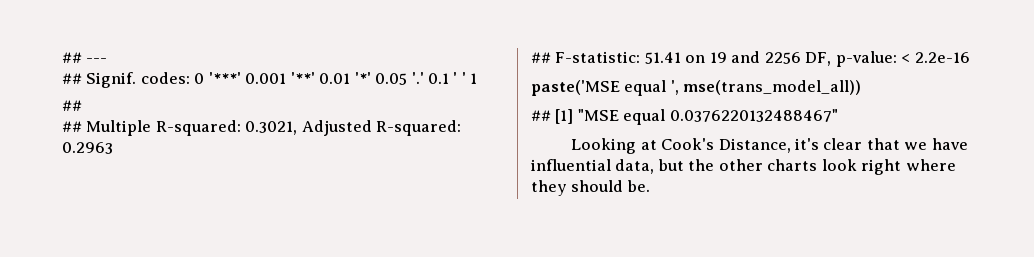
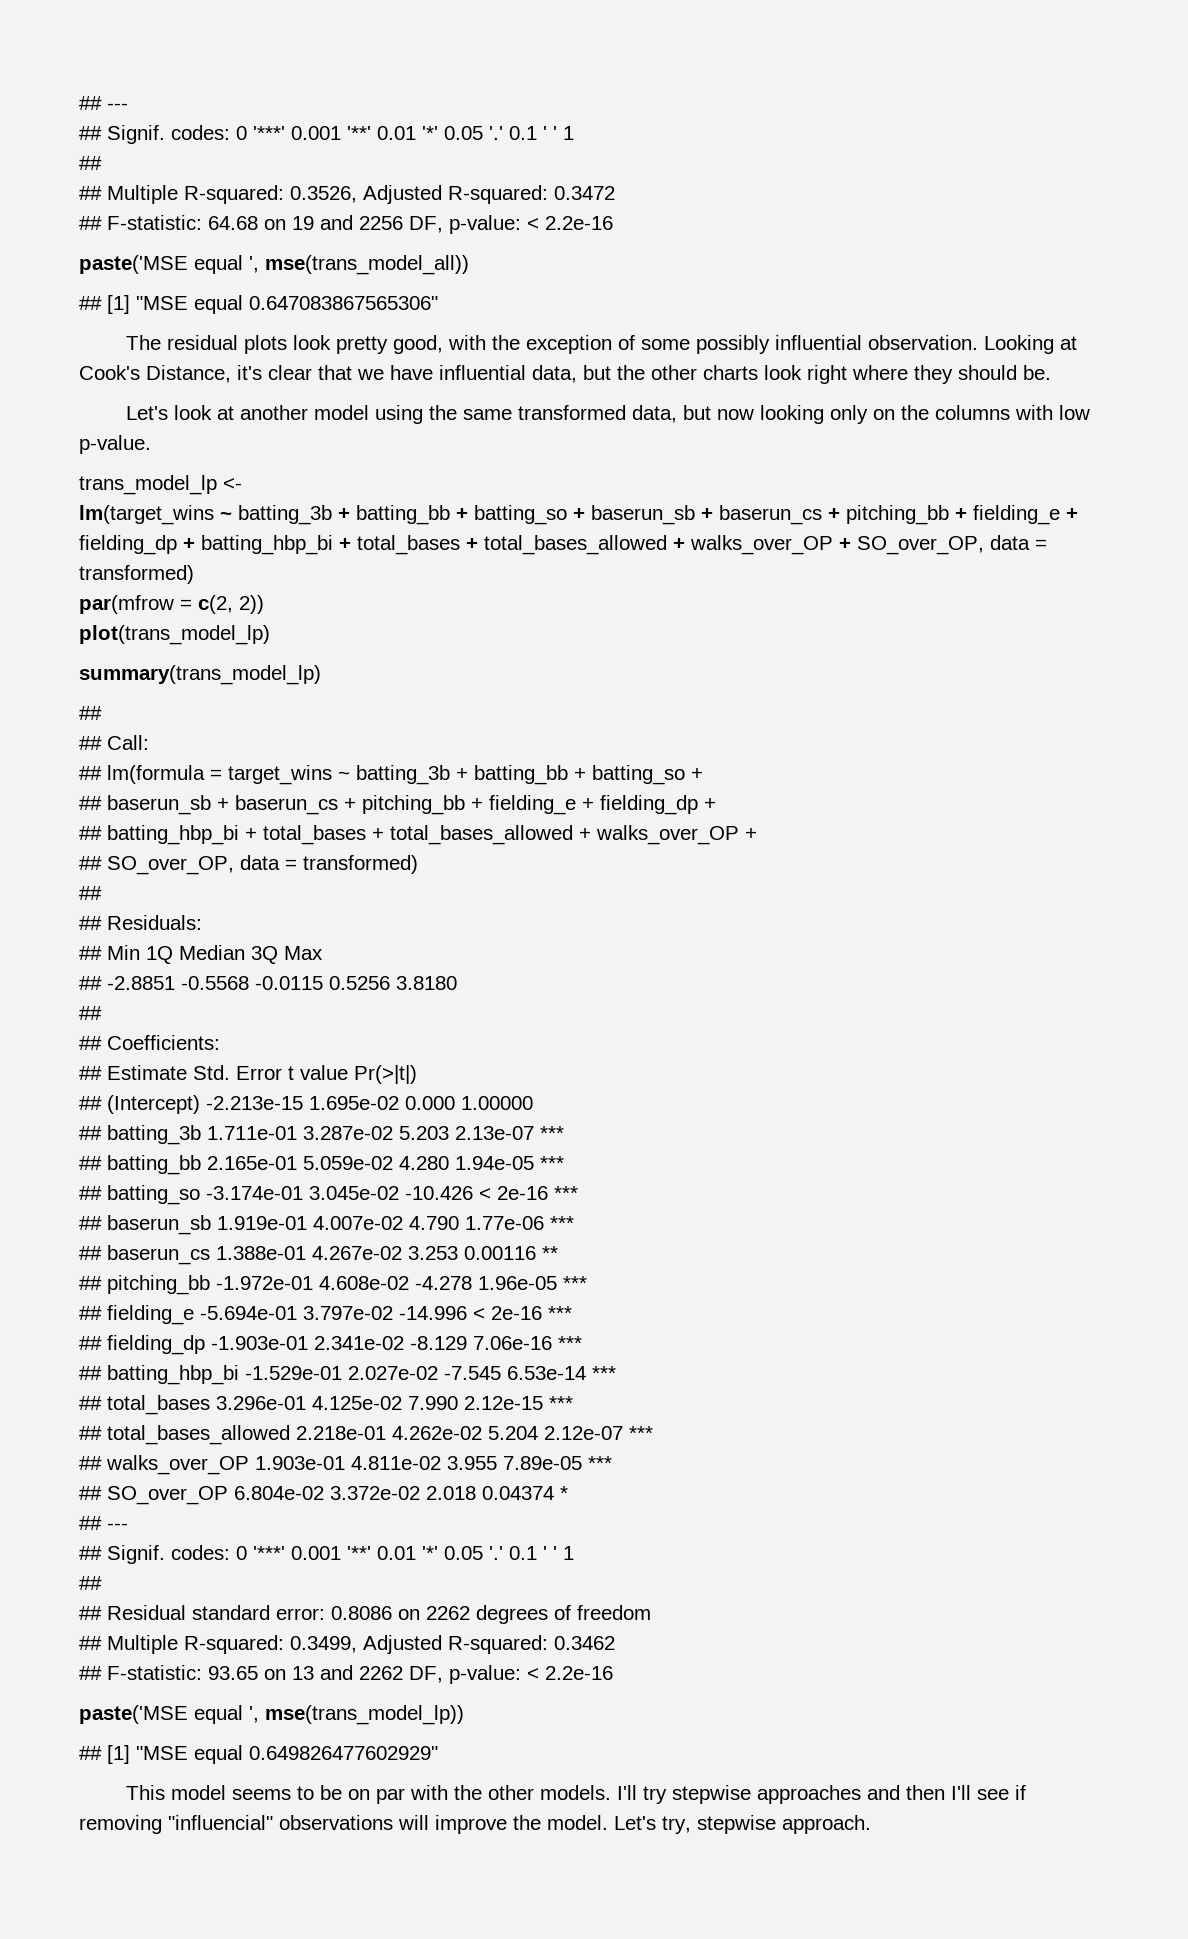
- ## Multiple R-squared: 0.3021, Adjusted R-squared: 0.2963
- ## F-statistic: 51.41 on 19 and 2256 DF, p-value: < 2.2e-16
+ ## Multiple R-squared: 0.3526, Adjusted R-squared: 0.3472
+ ## F-statistic: 64.68 on 19 and 2256 DF, p-value: < 2.2e-16
- ## [1] "MSE equal 0.0376220132488467"
- Looking at Cook's Distance, it's clear that we have influential data, but the other charts look right where they should be.
+ ## [1] "MSE equal 0.647083867565306"
+ The residual plots look pretty good, with the exception of some possibly influential observation. Looking at Cook's Distance, it's clear that we have influential data, but the other charts look right where they should be.
+ Let's look at another model using the same transformed data, but now looking only on the columns with low p-value.
+ trans_model_lp <-
+ lm(target_wins ~ batting_3b + batting_bb + batting_so + baserun_sb + baserun_cs + pitching_bb + fielding_e + fielding_dp + batting_hbp_bi + total_bases + total_bases_allowed + walks_over_OP + SO_over_OP, data = transformed)
+ par(mfrow = c(2, 2))
+ plot(trans_model_lp)
+ summary(trans_model_lp)
+ ##
+ ## Call:
+ ## lm(formula = target_wins ~ batting_3b + batting_bb + batting_so +
+ ## baserun_sb + baserun_cs + pitching_bb + fielding_e + fielding_dp +
+ ## batting_hbp_bi + total_bases + total_bases_allowed + walks_over_OP +
+ ## SO_over_OP, data = transformed)
+ ##
+ ## Residuals:
+ ## Min 1Q Median 3Q Max
+ ## -2.8851 -0.5568 -0.0115 0.5256 3.8180
+ ##
+ ## Coefficients:
+ ## Estimate Std. Error t value Pr(>|t|)
+ ## (Intercept) -2.213e-15 1.695e-02 0.000 1.00000
+ ## batting_3b 1.711e-01 3.287e-02 5.203 2.13e-07 ***
+ ## batting_bb 2.165e-01 5.059e-02 4.280 1.94e-05 ***
+ ## batting_so -3.174e-01 3.045e-02 -10.426 < 2e-16 ***
+ ## baserun_sb 1.919e-01 4.007e-02 4.790 1.77e-06 ***
+ ## baserun_cs 1.388e-01 4.267e-02 3.253 0.00116 **
+ ## pitching_bb -1.972e-01 4.608e-02 -4.278 1.96e-05 ***
+ ## fielding_e -5.694e-01 3.797e-02 -14.996 < 2e-16 ***
+ ## fielding_dp -1.903e-01 2.341e-02 -8.129 7.06e-16 ***
+ ## batting_hbp_bi -1.529e-01 2.027e-02 -7.545 6.53e-14 ***
+ ## total_bases 3.296e-01 4.125e-02 7.990 2.12e-15 ***
+ ## total_bases_allowed 2.218e-01 4.262e-02 5.204 2.12e-07 ***
+ ## walks_over_OP 1.903e-01 4.811e-02 3.955 7.89e-05 ***
+ ## SO_over_OP 6.804e-02 3.372e-02 2.018 0.04374 *
+ ## ---
+ ## Signif. codes: 0 '***' 0.001 '**' 0.01 '*' 0.05 '.' 0.1 ' ' 1
+ ##
+ ## Residual standard error: 0.8086 on 2262 degrees of freedom
+ ## Multiple R-squared: 0.3499, Adjusted R-squared: 0.3462
+ ## F-statistic: 93.65 on 13 and 2262 DF, p-value: < 2.2e-16
+ paste('MSE equal ', mse(trans_model_lp))
+ ## [1] "MSE equal 0.649826477602929"
+ This model seems to be on par with the other models. I'll try stepwise approaches and then I'll see if removing "influencial" observations will improve the model. Let's try, stepwise approach.

